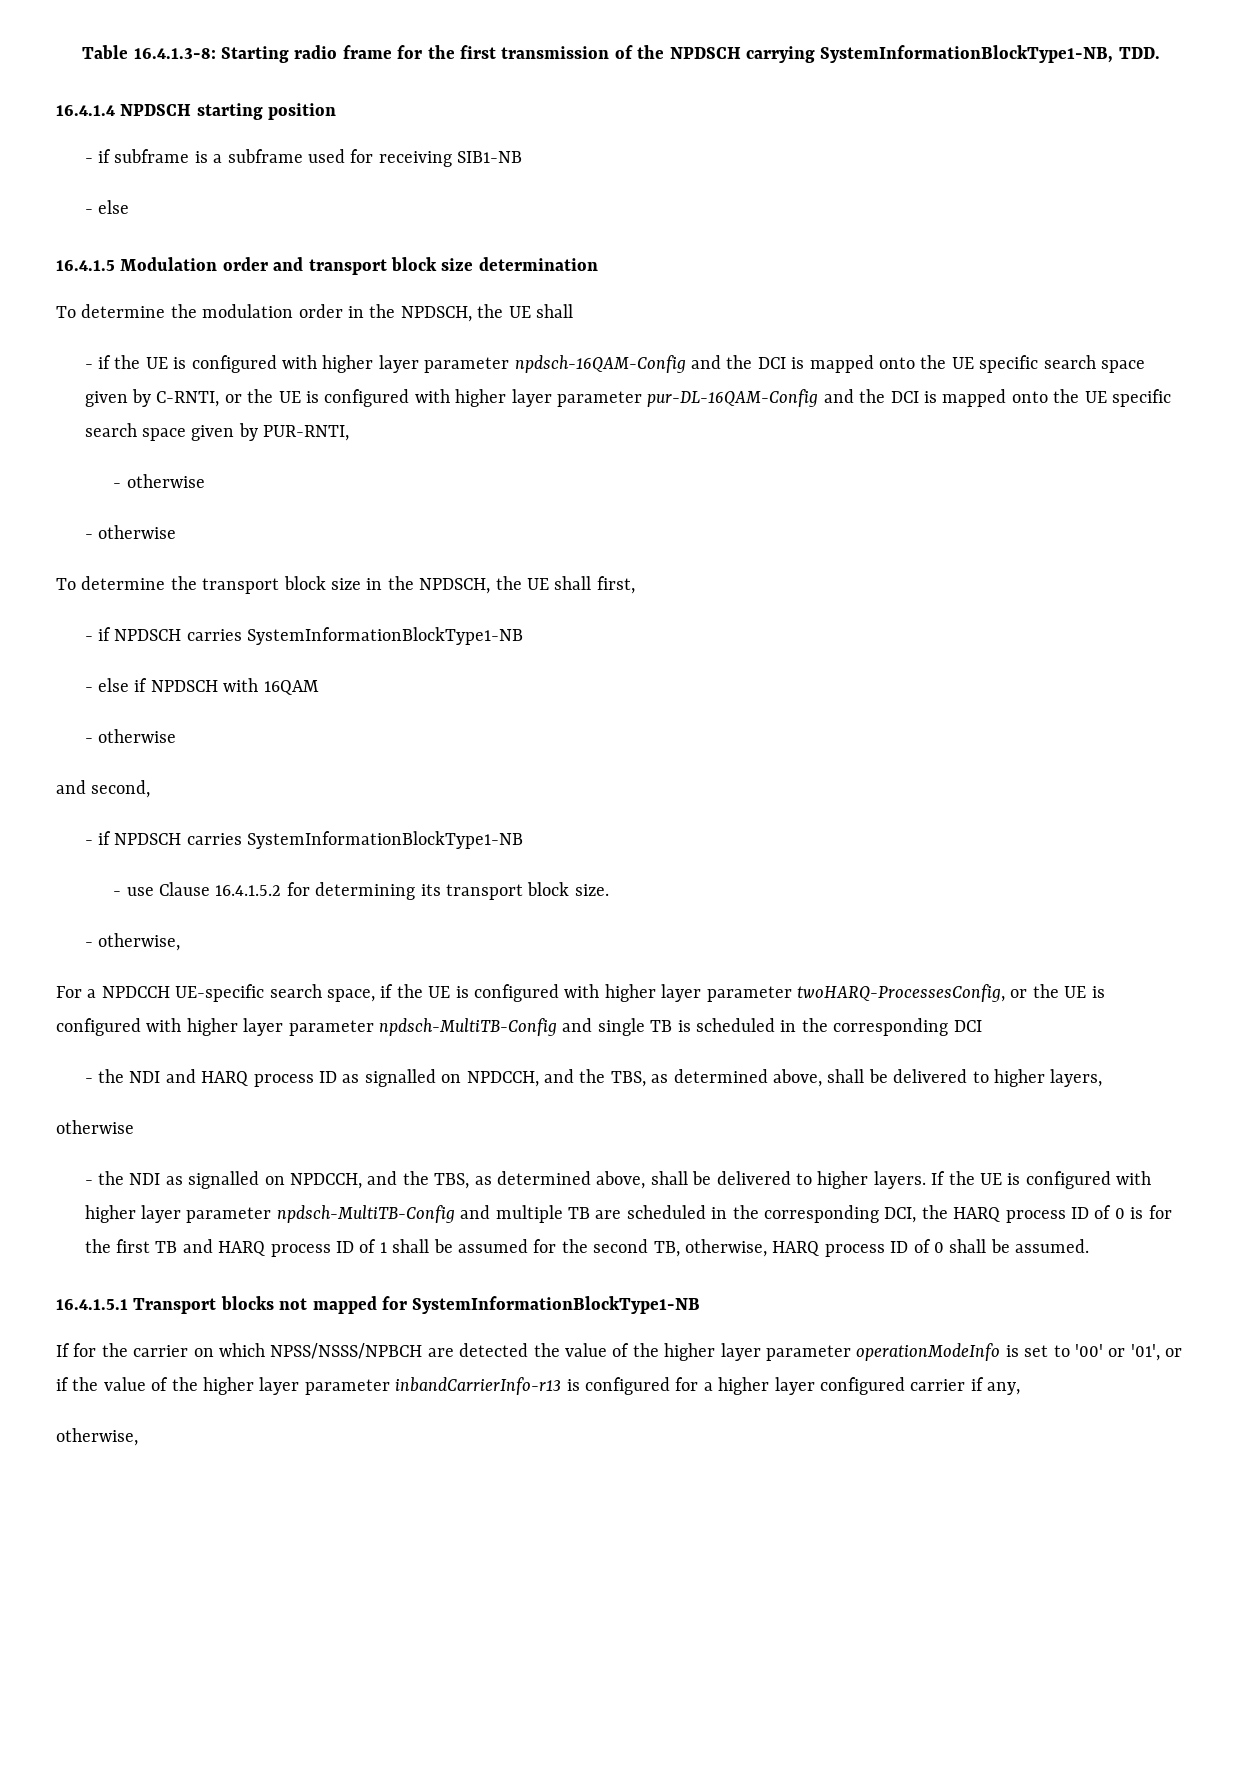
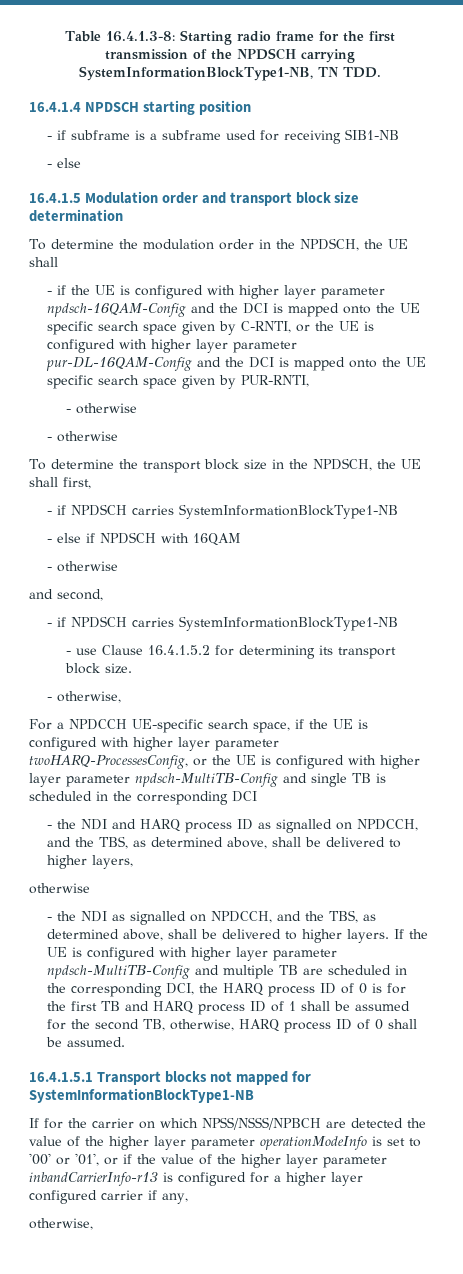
- Table 16.4.1.3-8: Starting radio frame for the first transmission of the NPDSCH carrying SystemInformationBlockType1-NB, TDD.
+ Table 16.4.1.3-8: Starting radio frame for the first transmission of the NPDSCH carrying SystemInformationBlockType1-NB, TN TDD.

